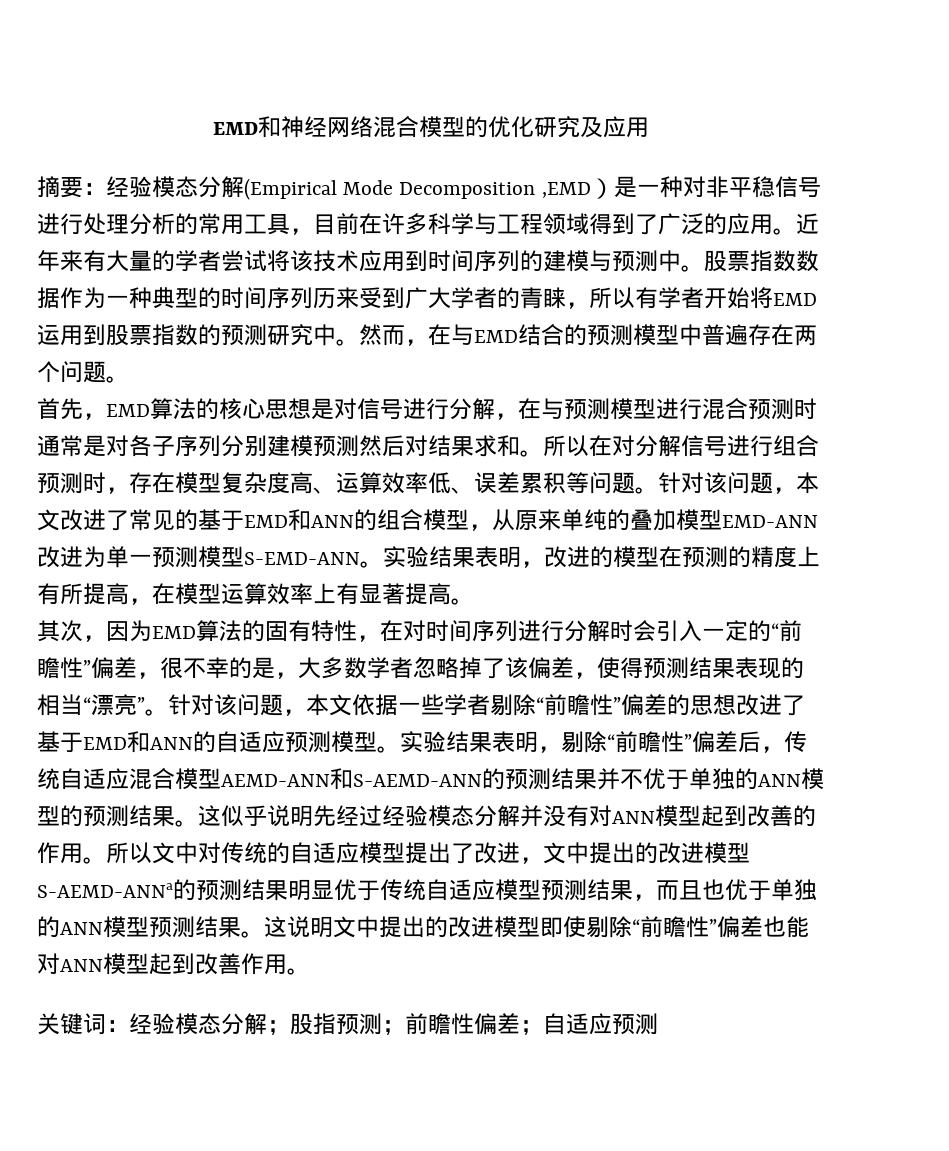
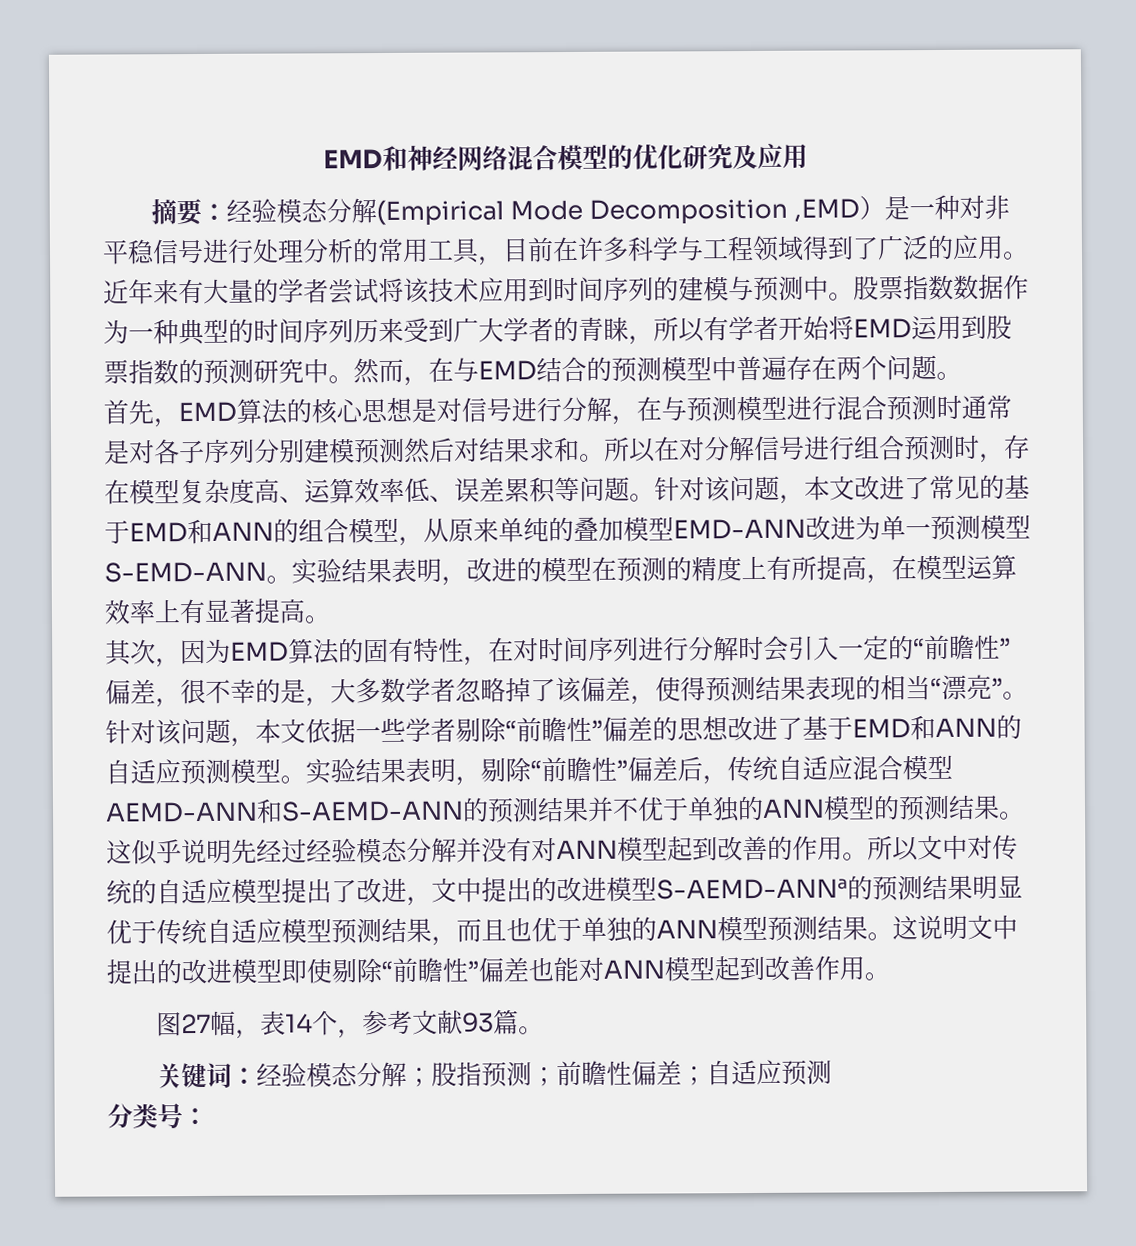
+ 图27幅，表14个，参考文献93篇。
+ 分类号：

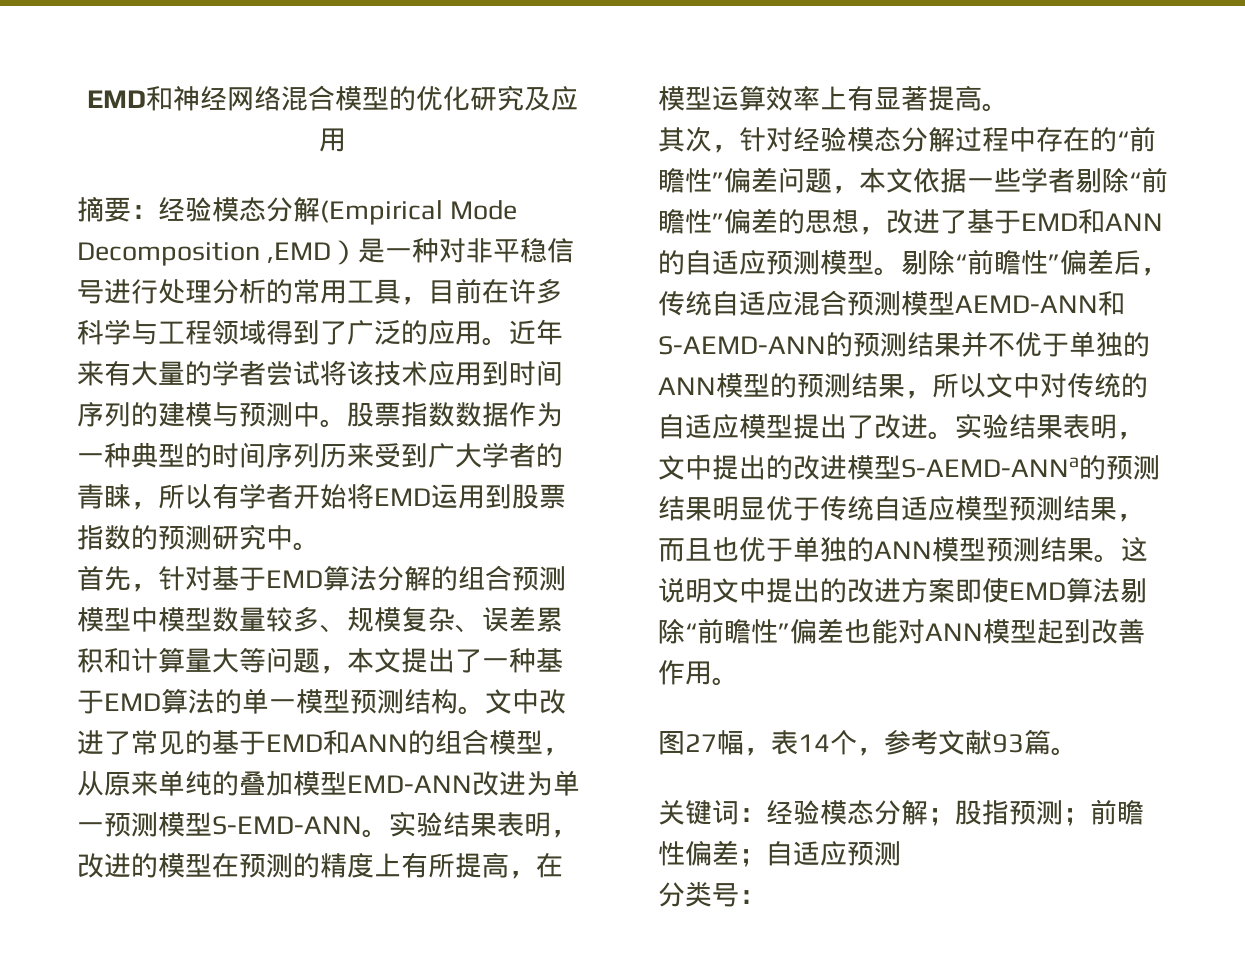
- 股票指数数据作为一种典型的时间序列历来受到广大学者的青睐，所以有学者开始将EMD运用到股票指数的预测研究中。然而，在与EMD结合的预测模型中普遍存在两个问题。
- 首先，EMD算法的核心思想是对信号进行分解，在与预测模型进行混合预测时通常是对各子序列分别建模预测然后对结果求和。所以在对分解信号进行组合预测时，存在模型复杂度高、运算效率低、误差累积等问题。针对该问题，本文改进了常见的基于EMD和ANN的组合模型，从原来单纯的叠加模型EMD-ANN改进为单一预测模型S-EMD-ANN。
+ 股票指数数据作为一种典型的时间序列历来受到广大学者的青睐，所以有学者开始将EMD运用到股票指数的预测研究中。
+ 首先，针对基于EMD算法分解的组合预测模型中模型数量较多、规模复杂、误差累积和计算量大等问题，本文提出了一种基于EMD算法的单一模型预测结构。文中改进了常见的基于EMD和ANN的组合模型，从原来单纯的叠加模型EMD-ANN改进为单一预测模型S-EMD-ANN。
- 其次，因为EMD算法的固有特性，在对时间序列进行分解时会引入一定的“前瞻性”偏差，很不幸的是，大多数学者忽略掉了该偏差，使得预测结果表现的相当“漂亮”。针对该问题，本文依据一些学者剔除“前瞻性”偏差的思想改进了基于EMD和ANN的自适应预测模型。
+ 其次，针对经验模态分解过程中存在的“前瞻性”偏差问题，本文依据一些学者剔除“前瞻性”偏差的思想，改进了基于EMD和ANN的自适应预测模型。
- 实验结果表明，剔除“前瞻性”偏差后，传统自适应混合模型AEMD-ANN和S-AEMD-ANN的预测结果并不优于单独的ANN模型的预测结果。这似乎说明先经过经验模态分解并没有对ANN模型起到改善的作用。所以文中对传统的自适应模型提出了改进，文中提出的改进模型S-AEMD-ANNa的预测结果明显优于传统自适应模型预测结果，而且也优于单独的ANN模型预测结果。
+ 剔除“前瞻性”偏差后，传统自适应混合预测模型AEMD-ANN和S-AEMD-ANN的预测结果并不优于单独的ANN模型的预测结果，所以文中对传统的自适应模型提出了改进。实验结果表明，文中提出的改进模型S-AEMD-ANNa的预测结果明显优于传统自适应模型预测结果，而且也优于单独的ANN模型预测结果。
- 这说明文中提出的改进模型即使剔除“前瞻性”偏差也能对ANN模型起到改善作用。
+ 这说明文中提出的改进方案即使EMD算法剔除“前瞻性”偏差也能对ANN模型起到改善作用。

